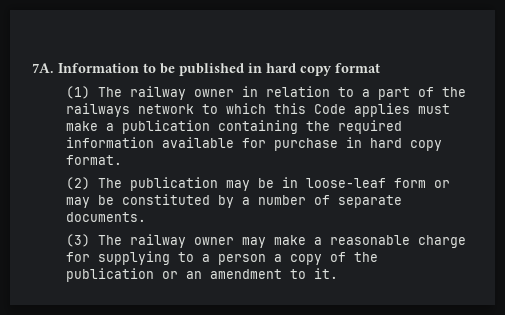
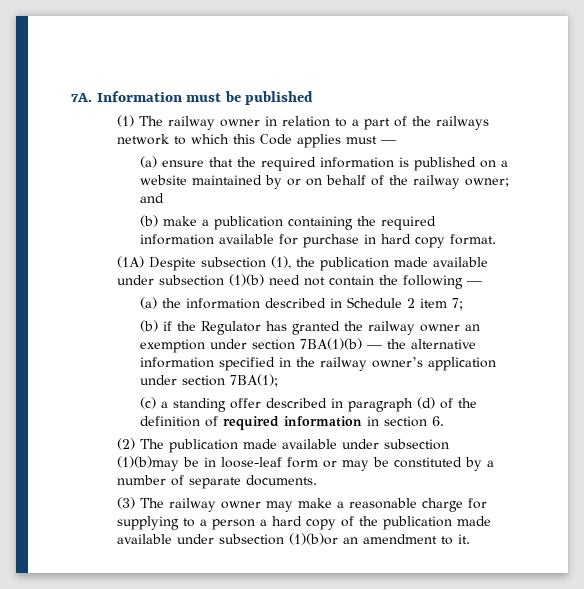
- Information to be published in hard copy format
+ Information must be published
- (1) The railway owner in relation to a part of the railways network to which this Code applies must make a publication containing the required information available for purchase in hard copy format.
+ (1) The railway owner in relation to a part of the railways network to which this Code applies must —
+ (a) ensure that the required information is published on a website maintained by or on behalf of the railway owner; and
+ (b) make a publication containing the required information available for purchase in hard copy format.
- (2) The publication may be in loose-leaf form or may be constituted by a number of separate documents.
+ (1A) Despite subsection (1), the publication made available under subsection (1)(b) need not contain the following —
+ (a) the information described in Schedule 2 item 7;
+ (b) if the Regulator has granted the railway owner an exemption under section 7BA(1)(b) — the alternative information specified in the railway owner’s application under section 7BA(1);
+ (c) a standing offer described in paragraph (d) of the definition of required information in section 6.
+ (2) The publication made available under subsection (1)(b)may be in loose-leaf form or may be constituted by a number of separate documents.
- (3) The railway owner may make a reasonable charge for supplying to a person a copy of the publication or an amendment to it.
+ (3) The railway owner may make a reasonable charge for supplying to a person a hard copy of the publication made available under subsection (1)(b)or an amendment to it.

